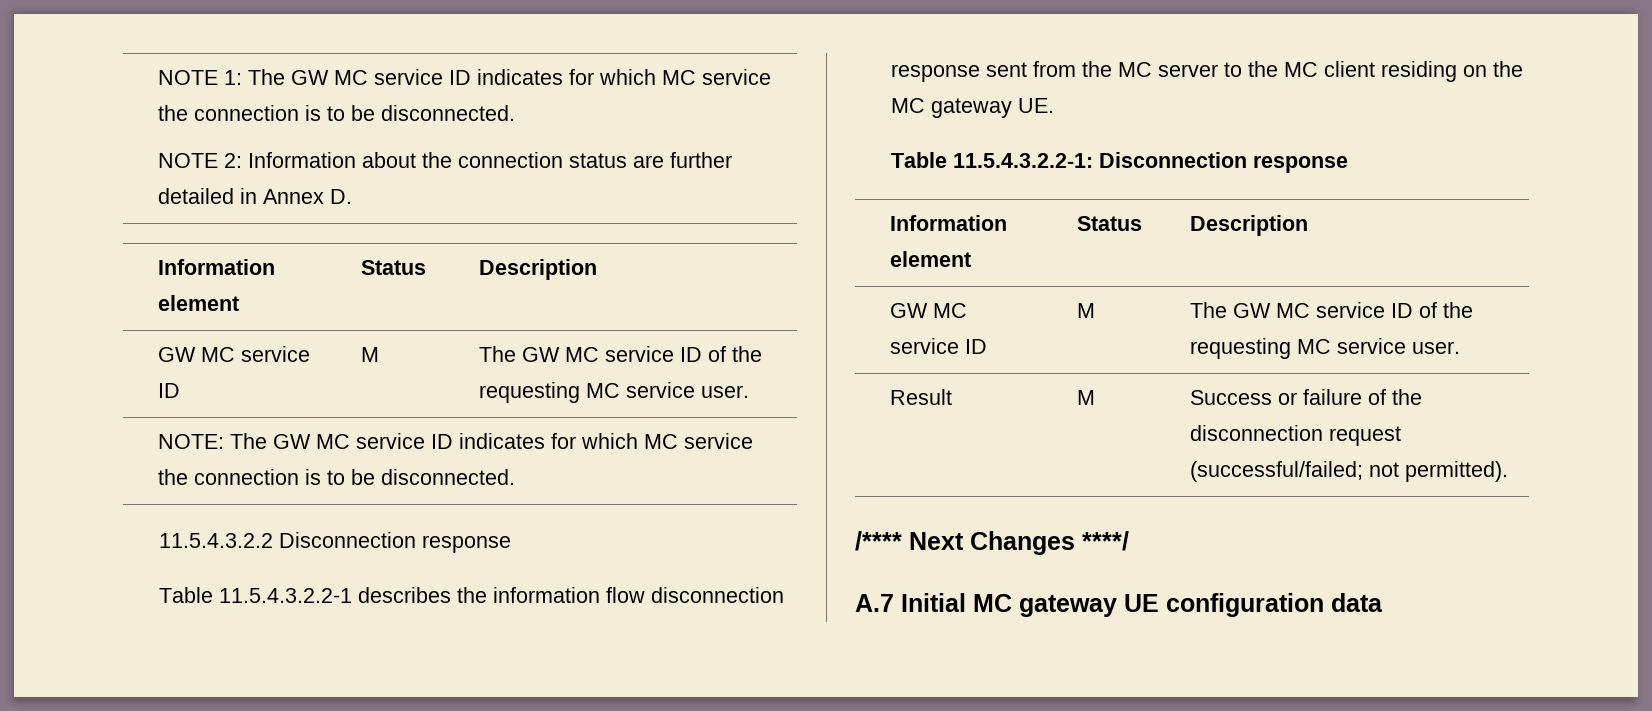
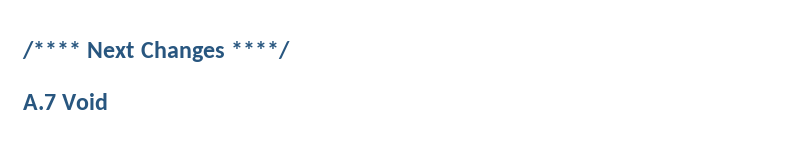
- NOTE 1: The GW MC service ID indicates for which MC service the connection is to be disconnected.
- NOTE 2: Information about the connection status are further detailed in Annex D.
- Information element | Status | Description
- GW MC service ID | M | The GW MC service ID of the requesting MC service user.
- NOTE: The GW MC service ID indicates for which MC service the connection is to be disconnected.
- 11.5.4.3.2.2 Disconnection response
- Table 11.5.4.3.2.2-1 describes the information flow disconnection response sent from the MC server to the MC client residing on the MC gateway UE.
- Table 11.5.4.3.2.2-1: Disconnection response
- Information element | Status | Description
- GW MC service ID | M | The GW MC service ID of the requesting MC service user.
- Result | M | Success or failure of the disconnection request (successful/failed; not permitted).
- A.7 Initial MC gateway UE configuration data
+ A.7 Void

